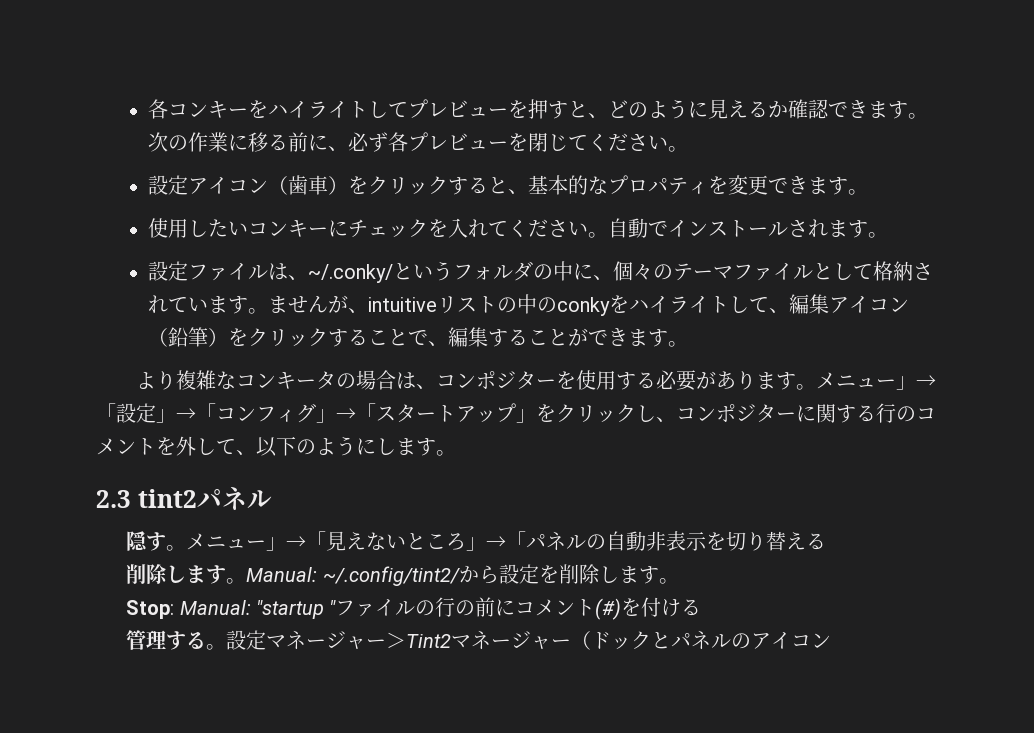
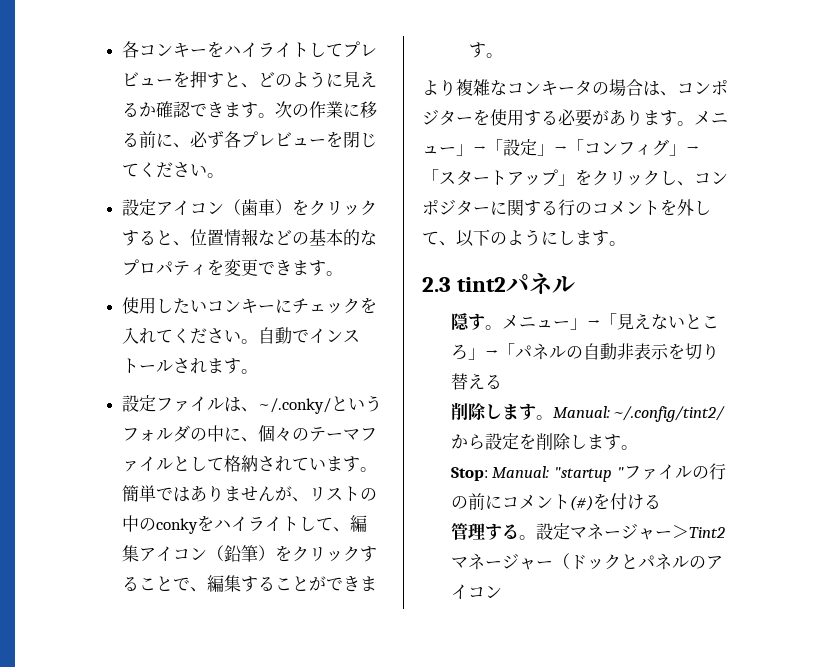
- 設定アイコン（歯車）をクリックすると、基本的なプロパティを変更できます。
+ 設定アイコン（歯車）をクリックすると、位置情報などの基本的なプロパティを変更できます。
- ませんが、intuitiveリストの中のconkyをハイライトして、編集アイコン（鉛筆）をクリックすることで、編集することができます。
+ 簡単ではありませんが、リストの中のconkyをハイライトして、編集アイコン（鉛筆）をクリックすることで、編集することができます。

